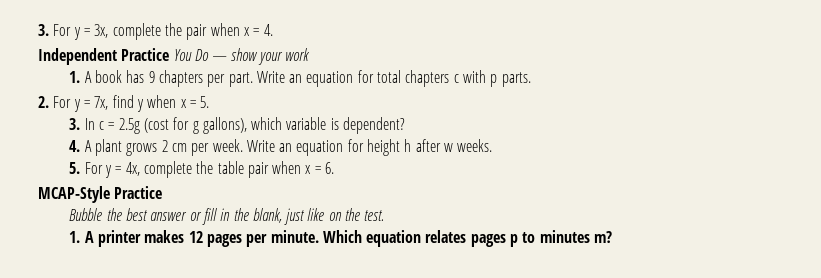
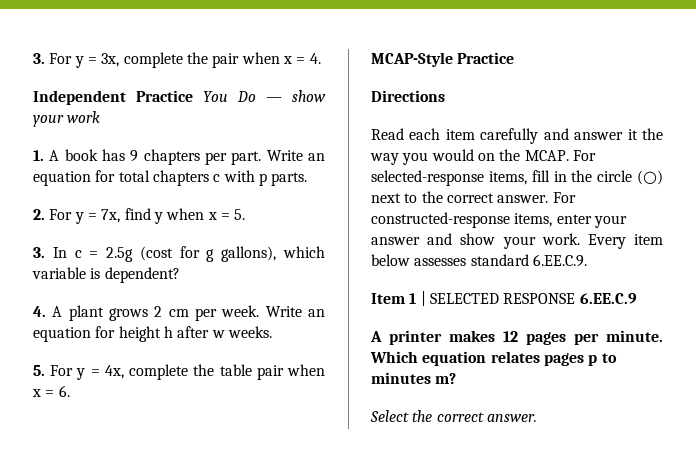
- Bubble the best answer or fill in the blank, just like on the test.
- 1. A printer makes 12 pages per minute.
+ Directions
+ Read each item carefully and answer it the way you would on the MCAP. For selected-response items, fill in the circle (○) next to the correct answer. For constructed-response items, enter your answer and show your work. Every item below assesses standard 6.EE.C.9.
+ Item 1 | SELECTED RESPONSE 6.EE.C.9
+ A printer makes 12 pages per minute.
+ Select the correct answer.

